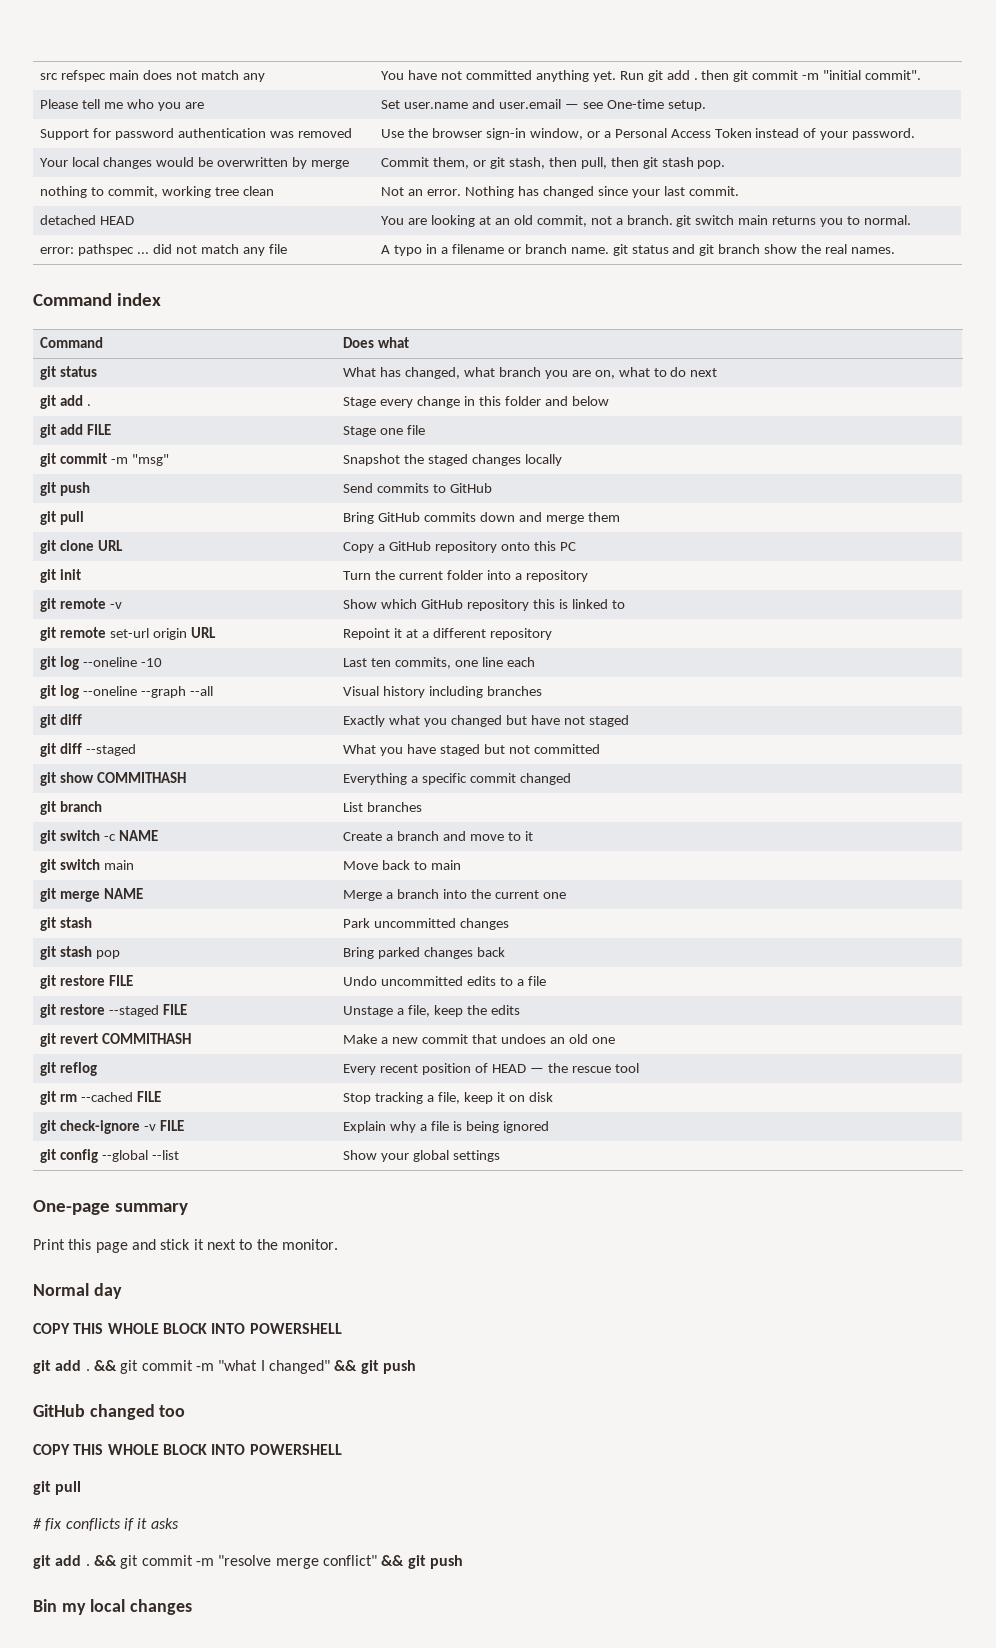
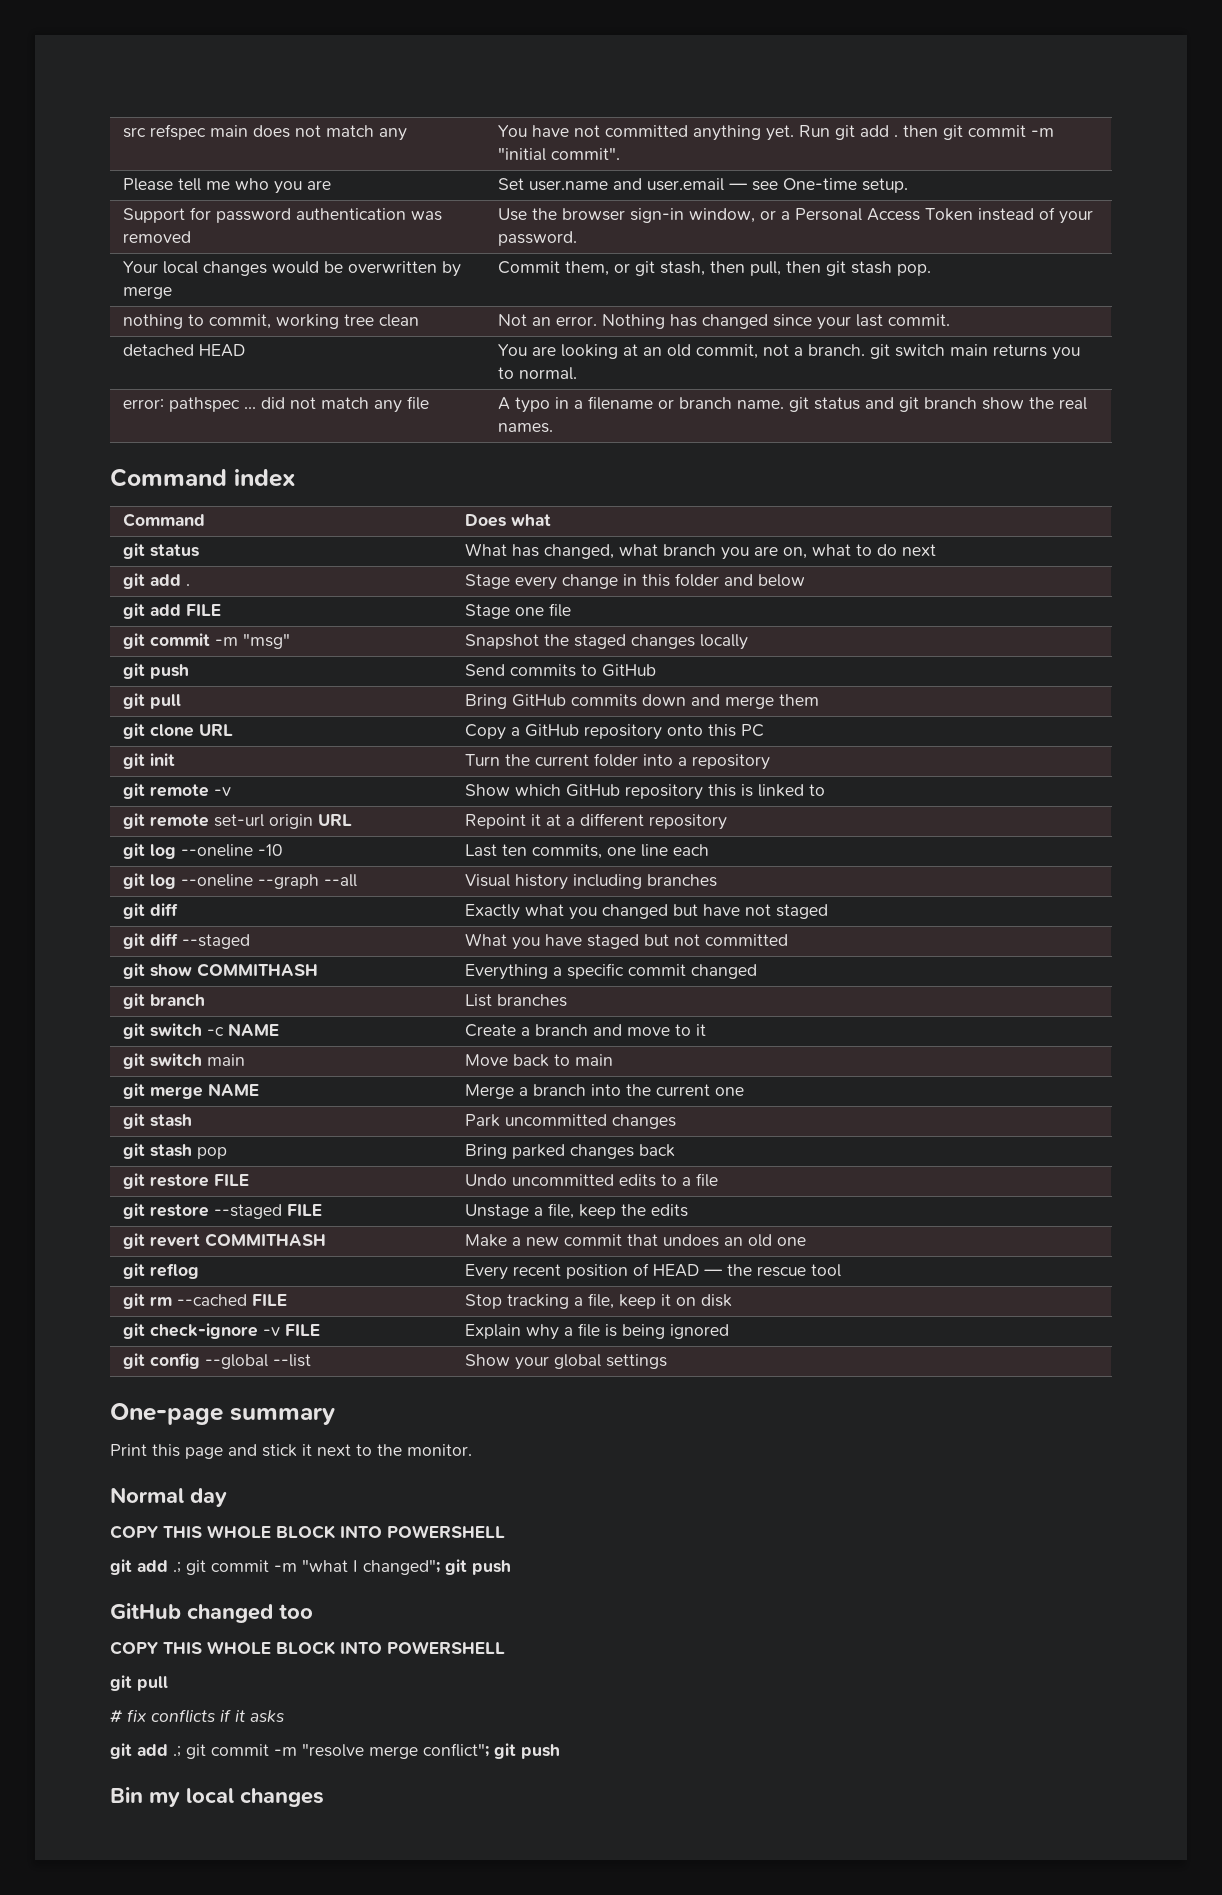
- git add . && git commit -m "what I changed" && git push
+ git add .; git commit -m "what I changed"; git push
- git add . && git commit -m "resolve merge conflict" && git push
+ git add .; git commit -m "resolve merge conflict"; git push

